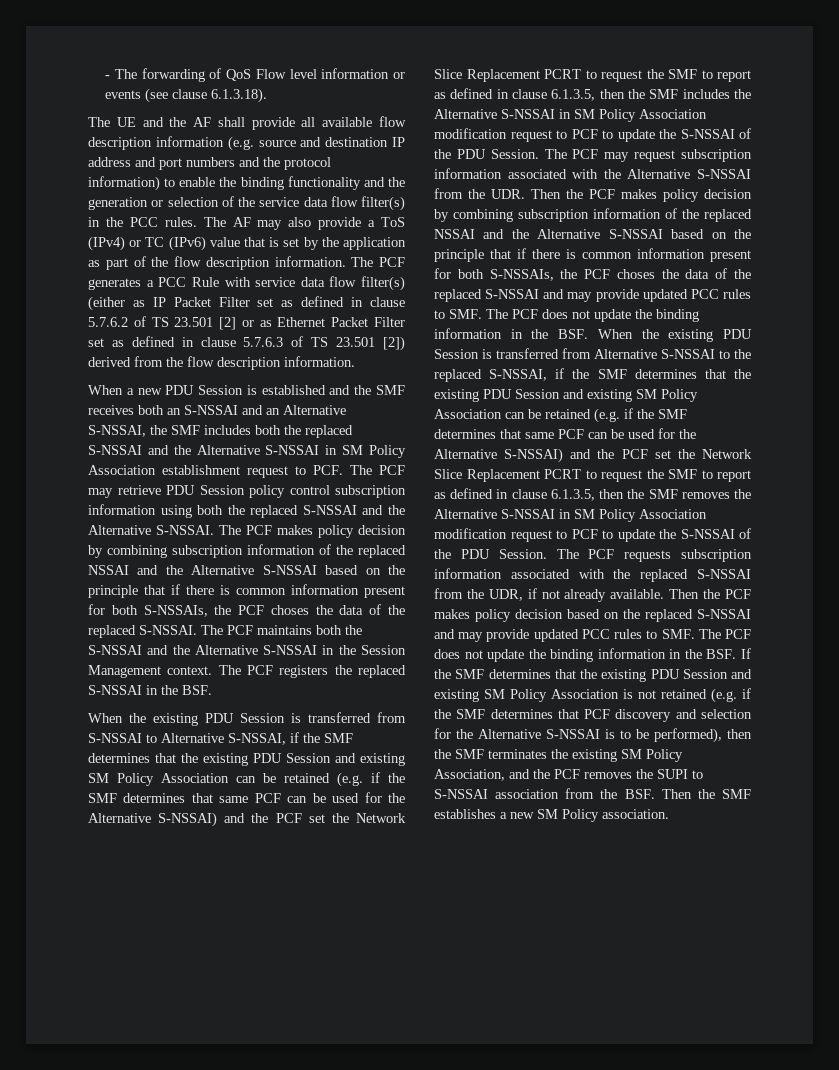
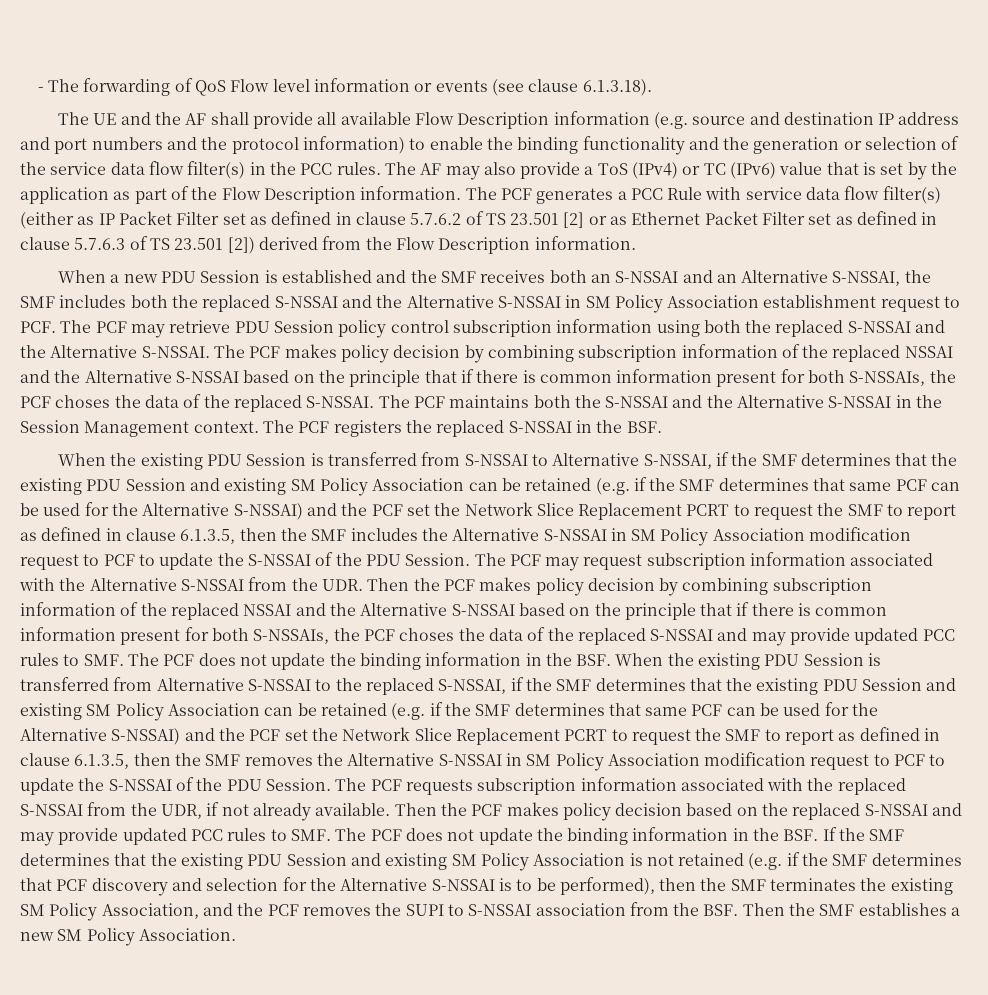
- The UE and the AF shall provide all available flow description information (e.g. source and destination IP address and port numbers and the protocol information) to enable the binding functionality and the generation or selection of the service data flow filter(s) in the PCC rules.
+ The UE and the AF shall provide all available Flow Description information (e.g. source and destination IP address and port numbers and the protocol information) to enable the binding functionality and the generation or selection of the service data flow filter(s) in the PCC rules.
- The AF may also provide a ToS (IPv4) or TC (IPv6) value that is set by the application as part of the flow description information.
+ The AF may also provide a ToS (IPv4) or TC (IPv6) value that is set by the application as part of the Flow Description information.
- The PCF generates a PCC Rule with service data flow filter(s) (either as IP Packet Filter set as defined in clause 5.7.6.2 of TS 23.501 [2] or as Ethernet Packet Filter set as defined in clause 5.7.6.3 of TS 23.501 [2]) derived from the flow description information.
+ The PCF generates a PCC Rule with service data flow filter(s) (either as IP Packet Filter set as defined in clause 5.7.6.2 of TS 23.501 [2] or as Ethernet Packet Filter set as defined in clause 5.7.6.3 of TS 23.501 [2]) derived from the Flow Description information.
- Then the PCF makes policy decision based on the replaced S-NSSAI and may provide updated PCC rules to SMF. The PCF does not update the binding information in the BSF. If the SMF determines that the existing PDU Session and existing SM Policy Association is not retained (e.g. if the SMF determines that PCF discovery and selection for the Alternative S-NSSAI is to be performed), then the SMF terminates the existing SM Policy Association, and the PCF removes the SUPI to S-NSSAI association from the BSF. Then the SMF establishes a new SM Policy association.
+ Then the PCF makes policy decision based on the replaced S-NSSAI and may provide updated PCC rules to SMF. The PCF does not update the binding information in the BSF. If the SMF determines that the existing PDU Session and existing SM Policy Association is not retained (e.g. if the SMF determines that PCF discovery and selection for the Alternative S-NSSAI is to be performed), then the SMF terminates the existing SM Policy Association, and the PCF removes the SUPI to S-NSSAI association from the BSF. Then the SMF establishes a new SM Policy Association.

